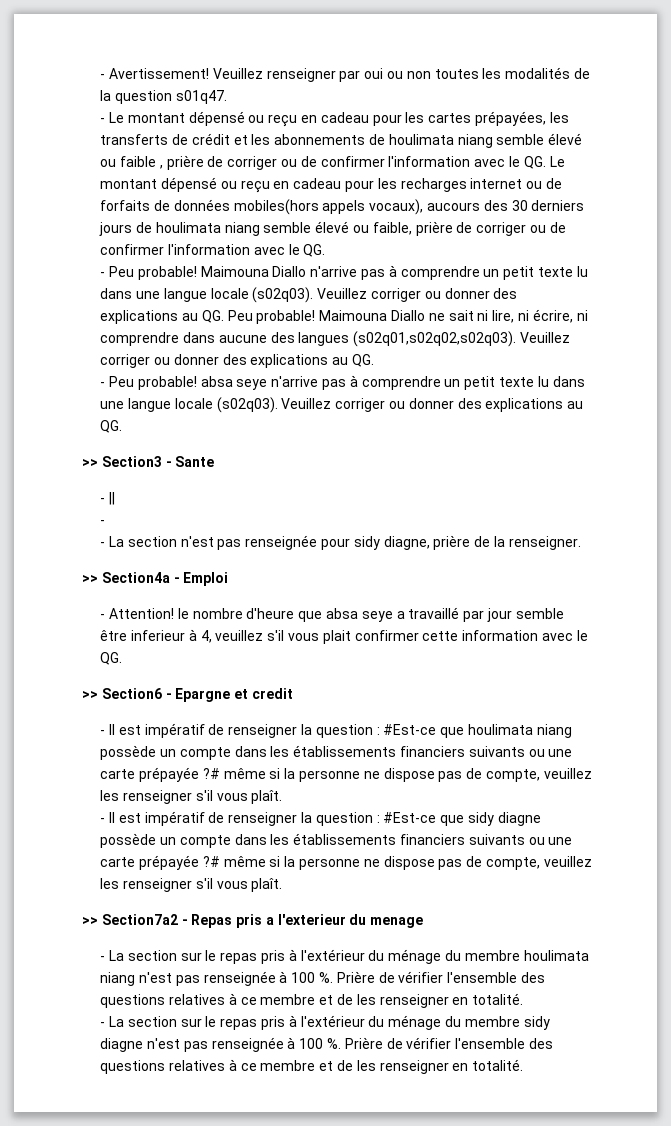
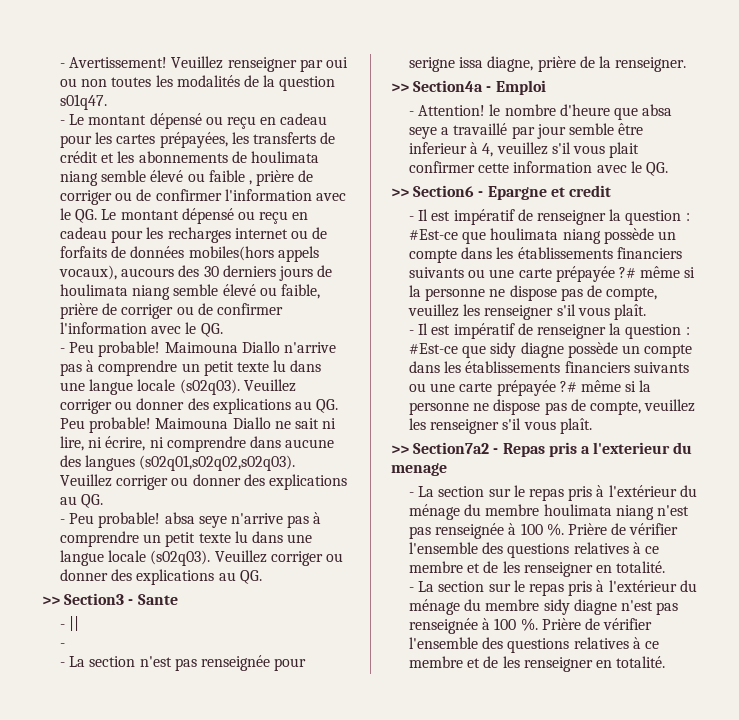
- - La section n'est pas renseignée pour sidy diagne, prière de la renseigner.
+ - La section n'est pas renseignée pour serigne issa diagne, prière de la renseigner.

